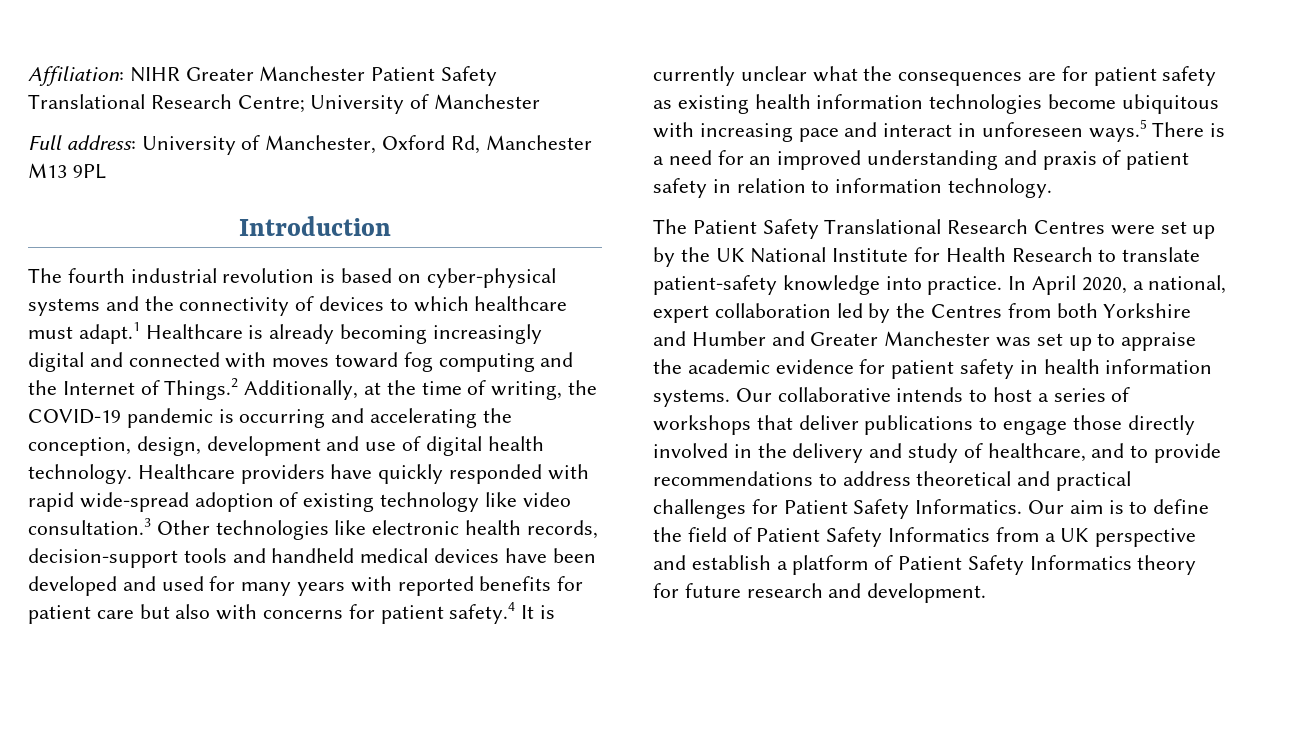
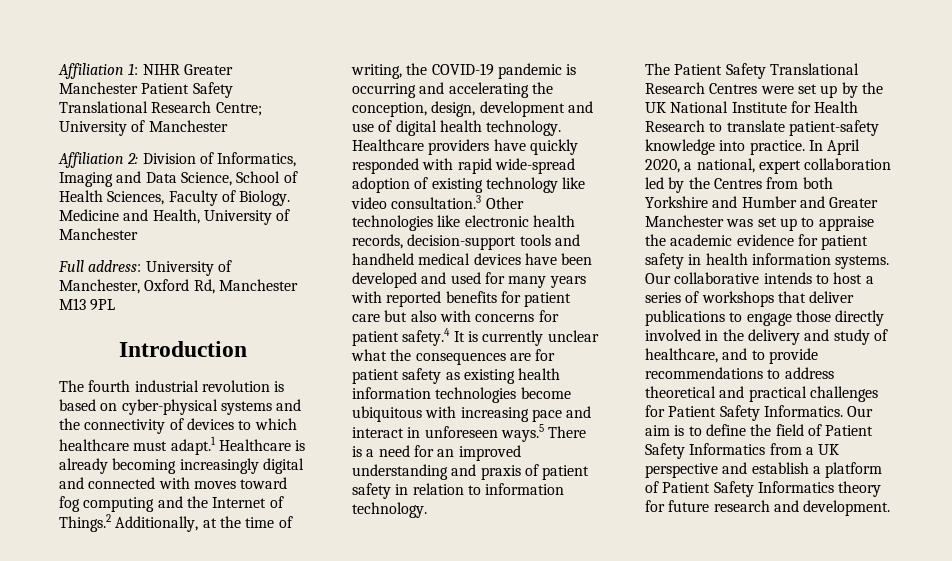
- Affiliation: NIHR Greater Manchester Patient Safety Translational Research Centre; University of Manchester
+ Affiliation 1: NIHR Greater Manchester Patient Safety Translational Research Centre; University of Manchester
+ Affiliation 2: Division of Informatics, Imaging and Data Science, School of Health Sciences, Faculty of Biology. Medicine and Health, University of Manchester

